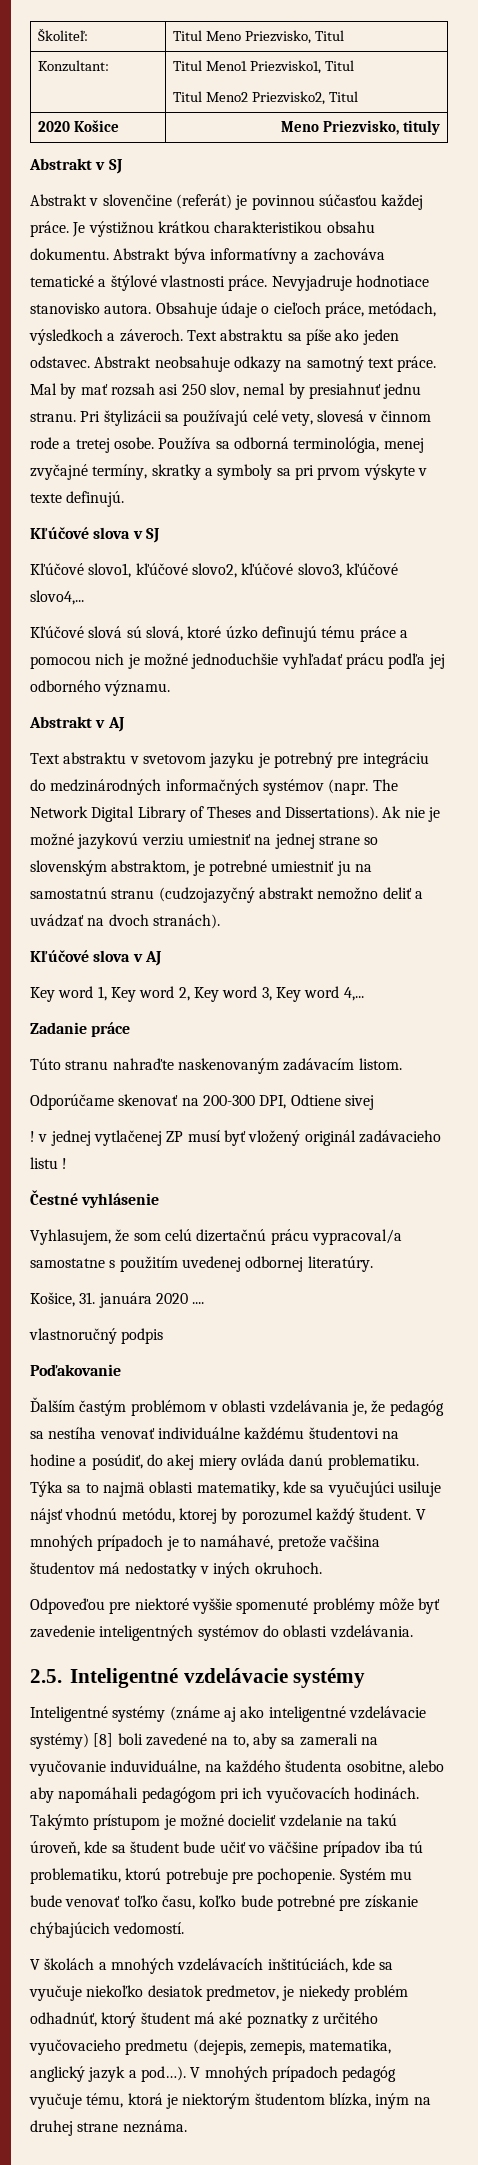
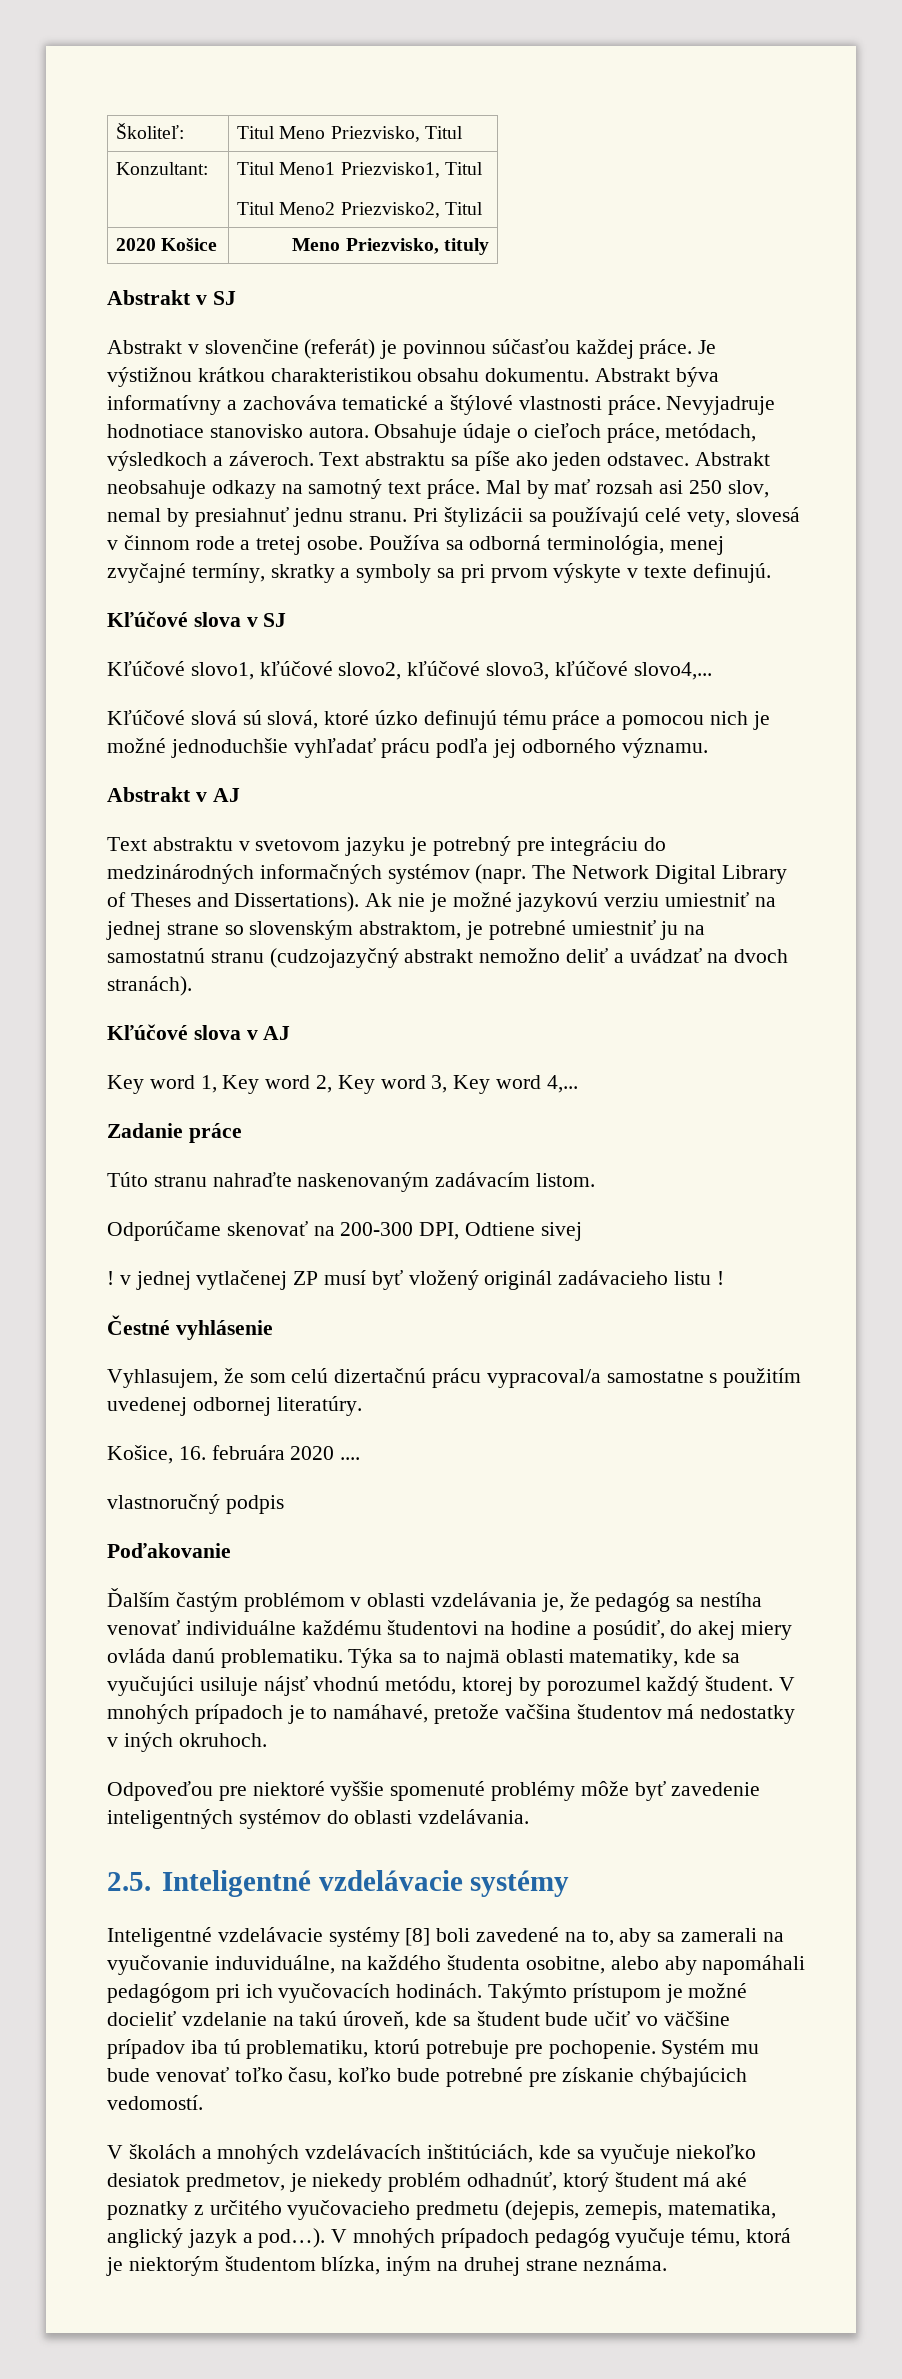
- Košice, 31. januára 2020 ....
+ Košice, 16. februára 2020 ....
- Inteligentné systémy (známe aj ako inteligentné vzdelávacie systémy) [8] boli zavedené na to, aby sa zamerali na vyučovanie induviduálne, na každého študenta osobitne, alebo aby napomáhali pedagógom pri ich vyučovacích hodinách.
+ Inteligentné vzdelávacie systémy [8] boli zavedené na to, aby sa zamerali na vyučovanie induviduálne, na každého študenta osobitne, alebo aby napomáhali pedagógom pri ich vyučovacích hodinách.

